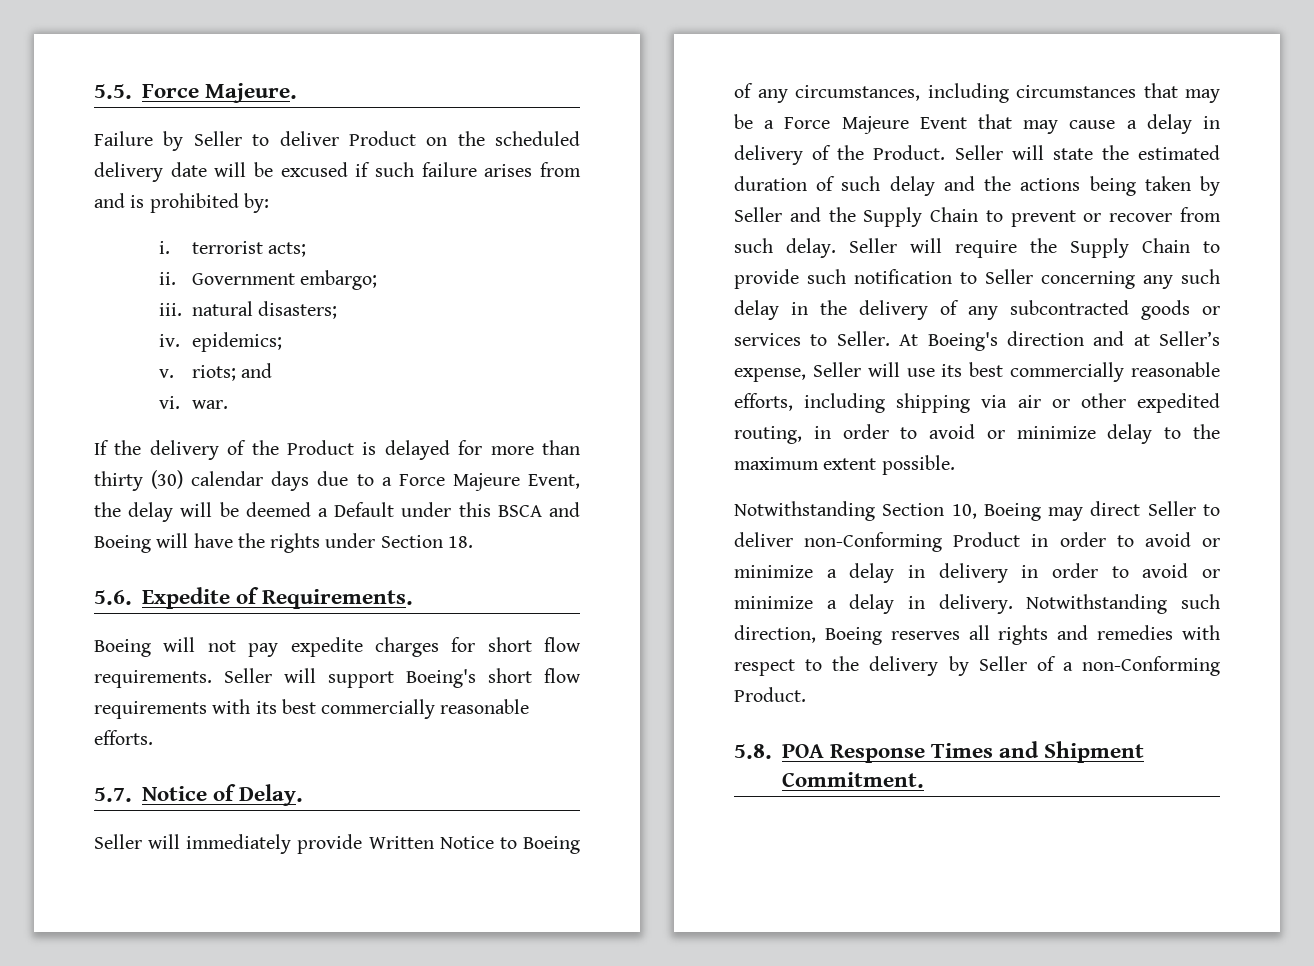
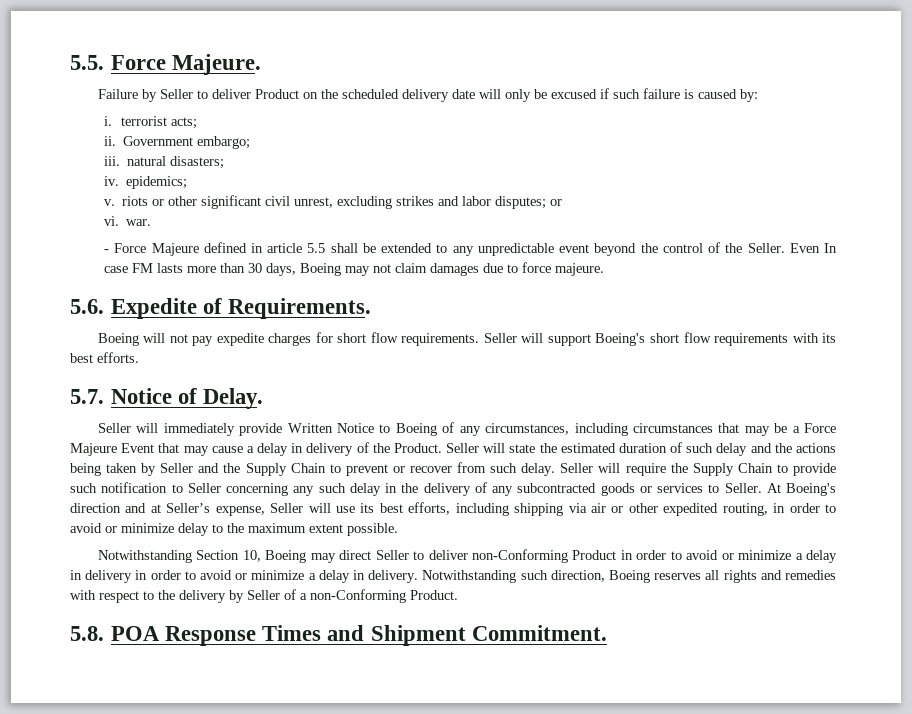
- Failure by Seller to deliver Product on the scheduled delivery date will be excused if such failure arises from and is prohibited by:
+ Failure by Seller to deliver Product on the scheduled delivery date will only be excused if such failure is caused by:
- v. riots; and
+ v. riots or other significant civil unrest, excluding strikes and labor disputes; or
  vi. war.
- If the delivery of the Product is delayed for more than thirty (30) calendar days due to a Force Majeure Event, the delay will be deemed a Default under this BSCA and Boeing will have the rights under Section 18.
+ - Force Majeure defined in article 5.5 shall be extended to any unpredictable event beyond the control of the Seller. Even In case FM lasts more than 30 days, Boeing may not claim damages due to force majeure.
- Seller will support Boeing's short flow requirements with its best commercially reasonable efforts.
+ Seller will support Boeing's short flow requirements with its best efforts.
- At Boeing's direction and at Seller’s expense, Seller will use its best commercially reasonable efforts, including shipping via air or other expedited routing, in order to avoid or minimize delay to the maximum extent possible.
+ At Boeing's direction and at Seller’s expense, Seller will use its best efforts, including shipping via air or other expedited routing, in order to avoid or minimize delay to the maximum extent possible.

